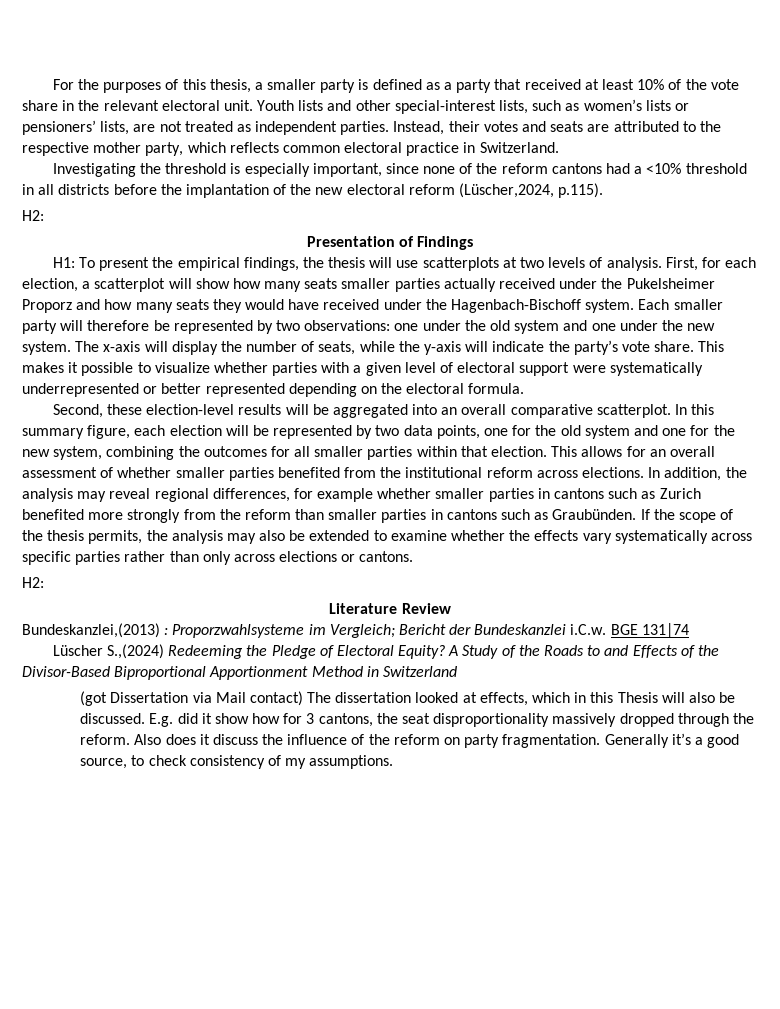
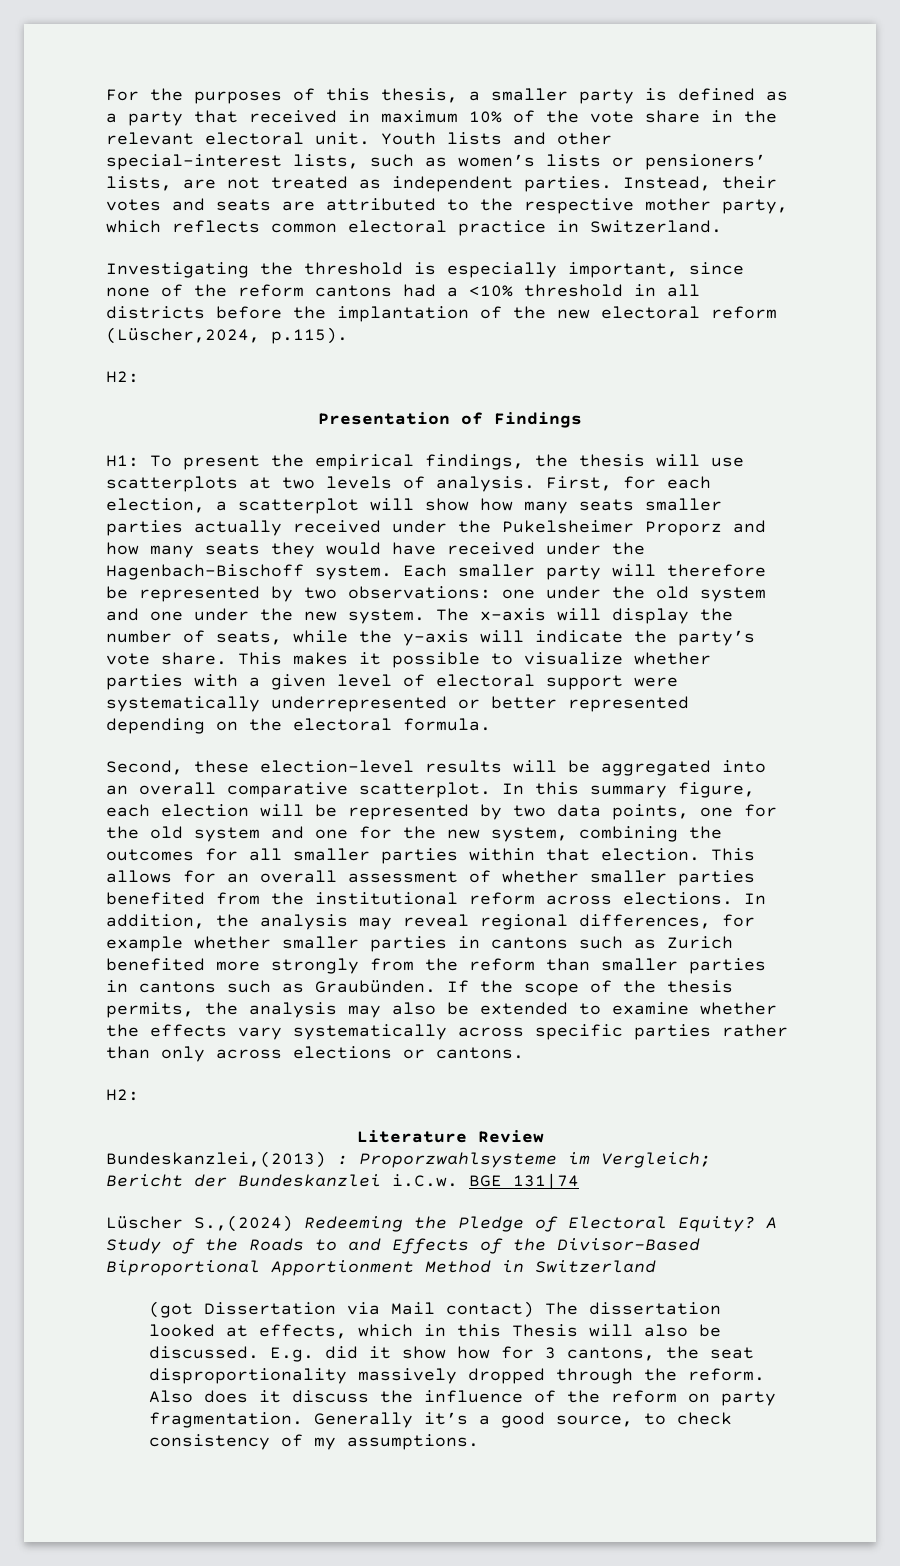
- For the purposes of this thesis, a smaller party is defined as a party that received at least 10% of the vote share in the relevant electoral unit.
+ For the purposes of this thesis, a smaller party is defined as a party that received in maximum 10% of the vote share in the relevant electoral unit.

